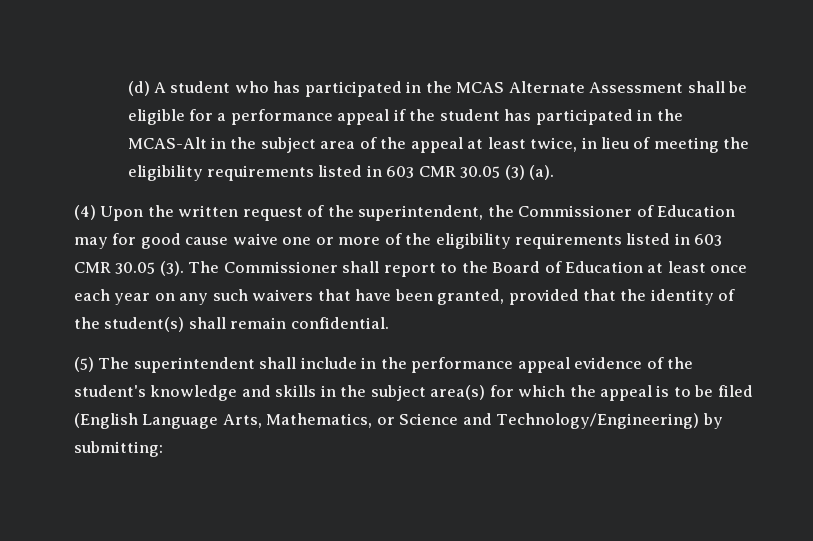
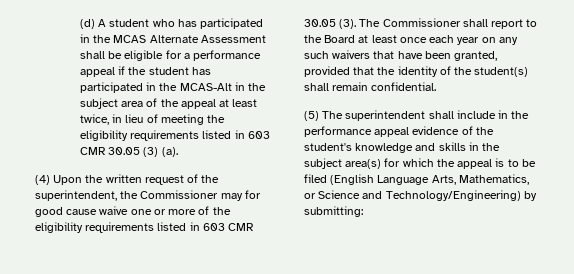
- (4) Upon the written request of the superintendent, the Commissioner of Education may for good cause waive one or more of the eligibility requirements listed in 603 CMR 30.05 (3).
+ (4) Upon the written request of the superintendent, the Commissioner may for good cause waive one or more of the eligibility requirements listed in 603 CMR 30.05 (3).
- The Commissioner shall report to the Board of Education at least once each year on any such waivers that have been granted, provided that the identity of the student(s) shall remain confidential.
+ The Commissioner shall report to the Board at least once each year on any such waivers that have been granted, provided that the identity of the student(s) shall remain confidential.

